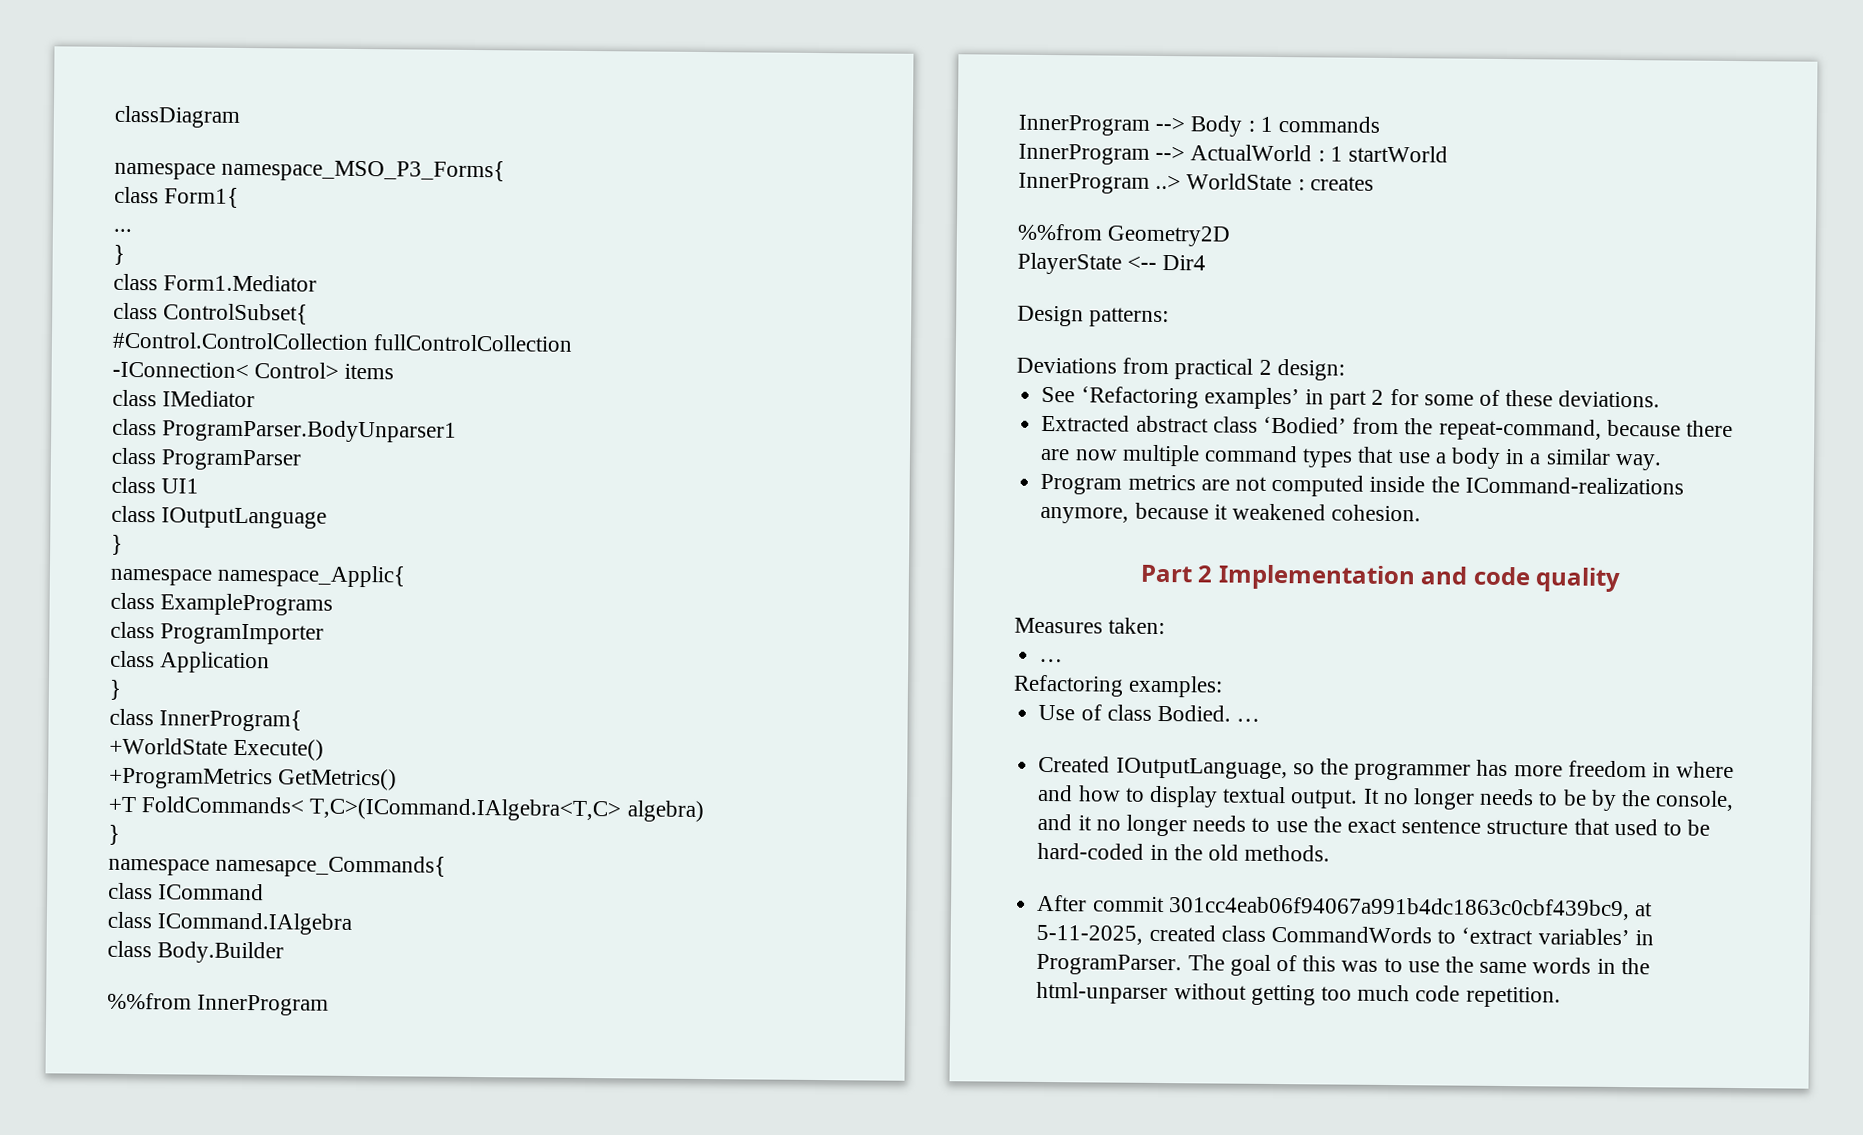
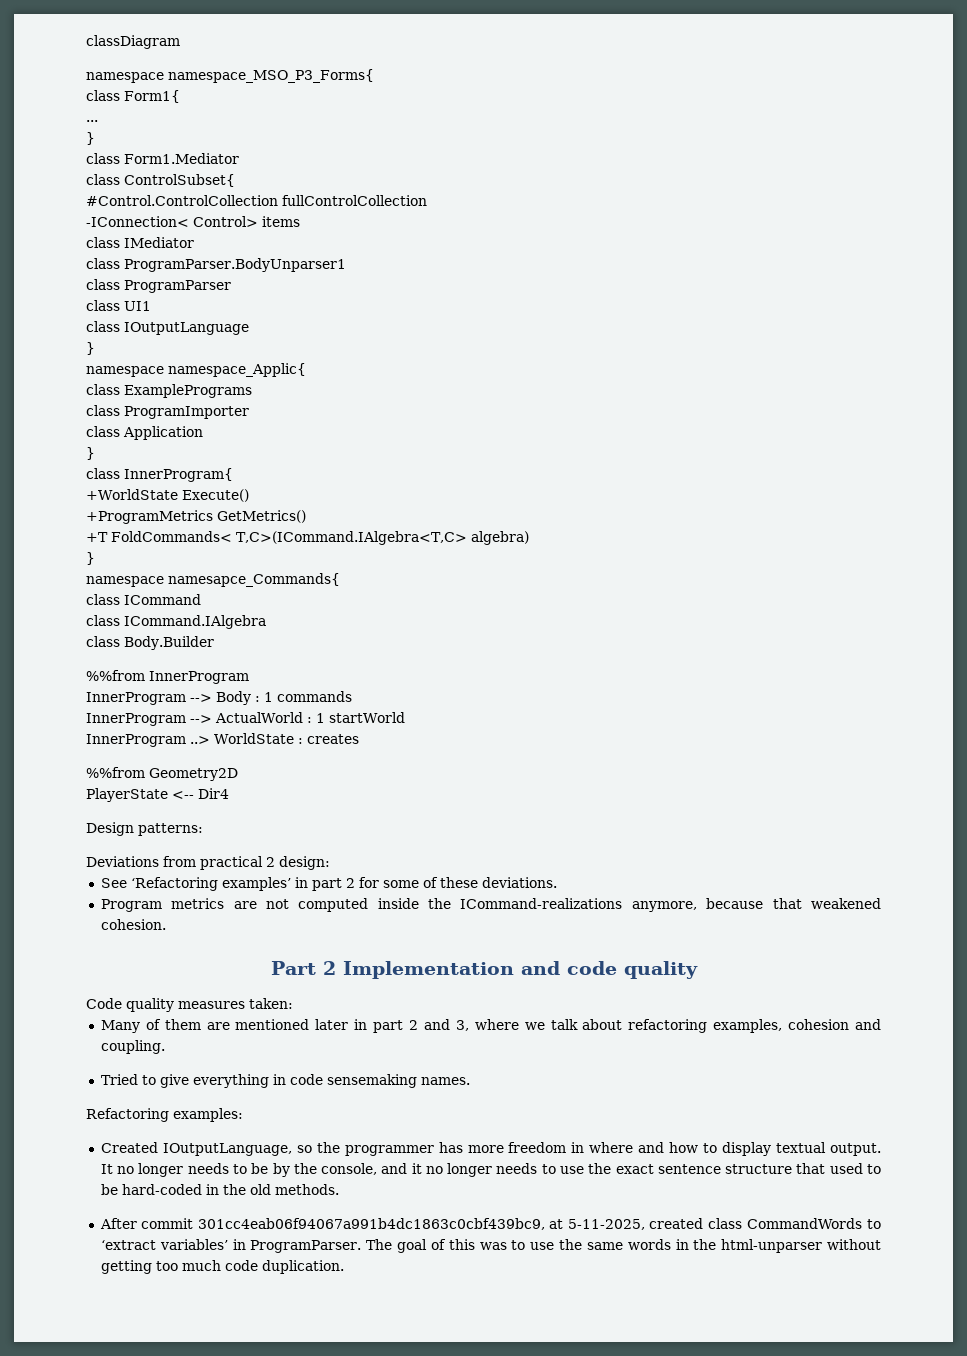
- Extracted abstract class ‘Bodied’ from the repeat-command, because there are now multiple command types that use a body in a similar way.
- Program metrics are not computed inside the ICommand-realizations anymore, because it weakened cohesion.
+ Program metrics are not computed inside the ICommand-realizations anymore, because that weakened cohesion.
- Measures taken:
- …
+ Code quality measures taken:
+ Many of them are mentioned later in part 2 and 3, where we talk about refactoring examples, cohesion and coupling.
+ Tried to give everything in code sensemaking names.
  Refactoring examples:
- Use of class Bodied. …
- The goal of this was to use the same words in the html-unparser without getting too much code repetition.
+ The goal of this was to use the same words in the html-unparser without getting too much code duplication.

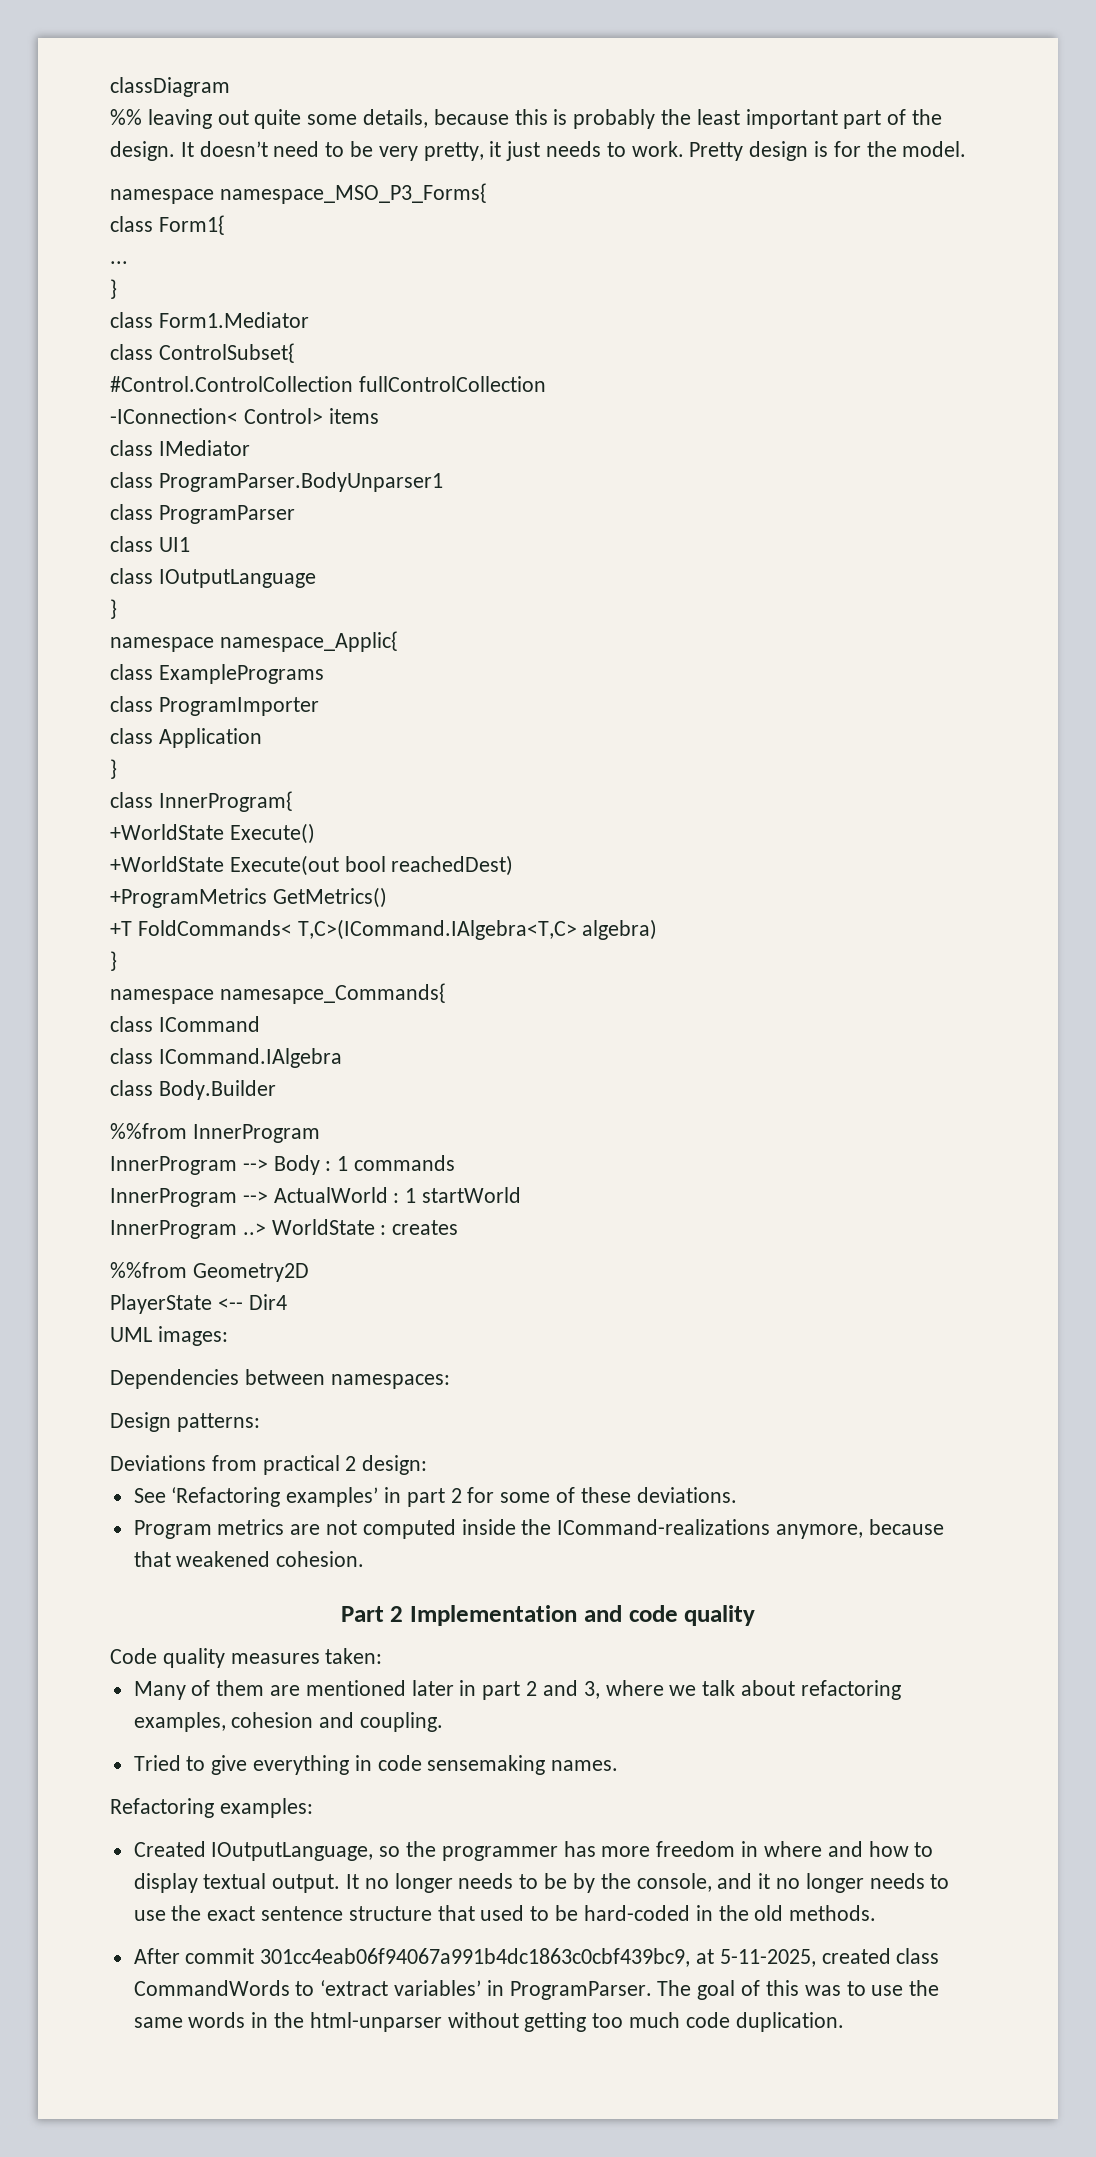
+ %% leaving out quite some details, because this is probably the least important part of the design. It doesn’t need to be very pretty, it just needs to work. Pretty design is for the model.
+ +WorldState Execute(out bool reachedDest)
+ UML images:
+ Dependencies between namespaces:

